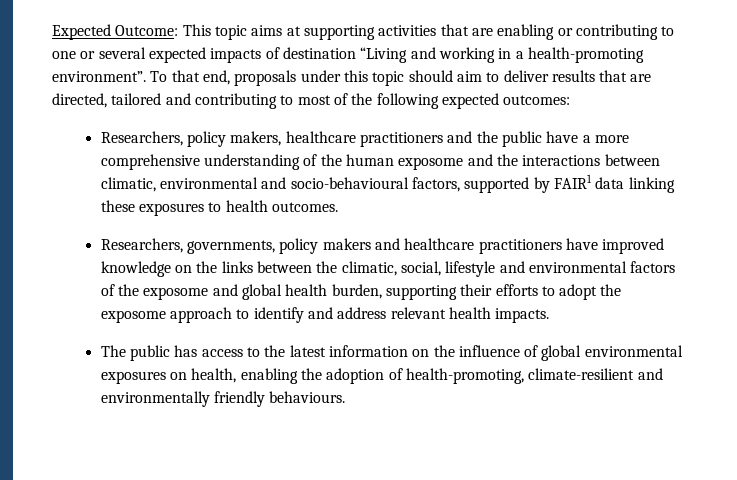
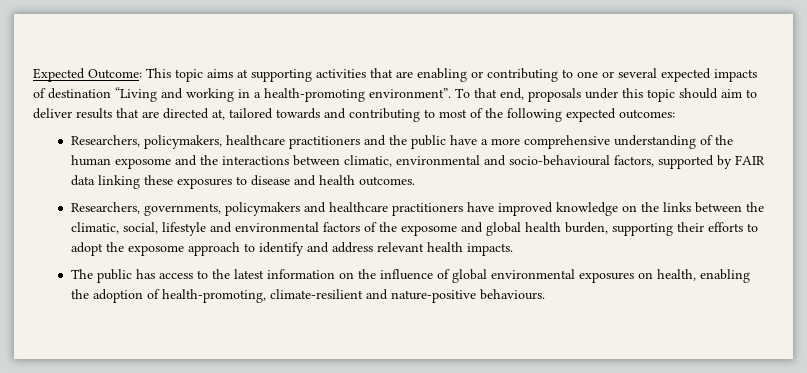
- To that end, proposals under this topic should aim to deliver results that are directed, tailored and contributing to most of the following expected outcomes:
+ To that end, proposals under this topic should aim to deliver results that are directed at, tailored towards and contributing to most of the following expected outcomes:
- Researchers, policy makers, healthcare practitioners and the public have a more comprehensive understanding of the human exposome and the interactions between climatic, environmental and socio-behavioural factors, supported by FAIR1 data linking these exposures to health outcomes.
+ Researchers, policymakers, healthcare practitioners and the public have a more comprehensive understanding of the human exposome and the interactions between climatic, environmental and socio-behavioural factors, supported by FAIR data linking these exposures to disease and health outcomes.
- Researchers, governments, policy makers and healthcare practitioners have improved knowledge on the links between the climatic, social, lifestyle and environmental factors of the exposome and global health burden, supporting their efforts to adopt the exposome approach to identify and address relevant health impacts.
+ Researchers, governments, policymakers and healthcare practitioners have improved knowledge on the links between the climatic, social, lifestyle and environmental factors of the exposome and global health burden, supporting their efforts to adopt the exposome approach to identify and address relevant health impacts.
- The public has access to the latest information on the influence of global environmental exposures on health, enabling the adoption of health-promoting, climate-resilient and environmentally friendly behaviours.
+ The public has access to the latest information on the influence of global environmental exposures on health, enabling the adoption of health-promoting, climate-resilient and nature-positive behaviours.

